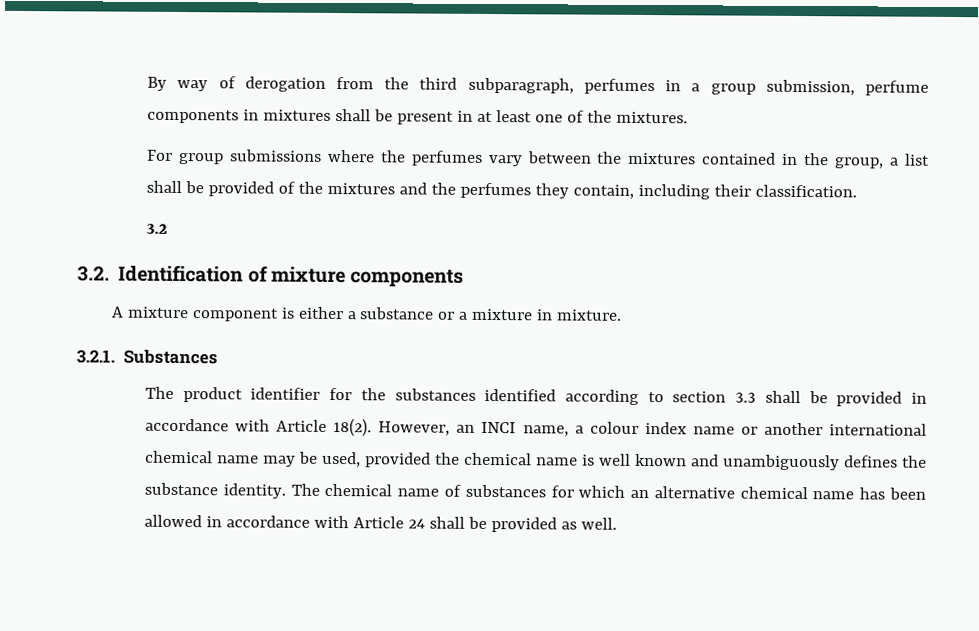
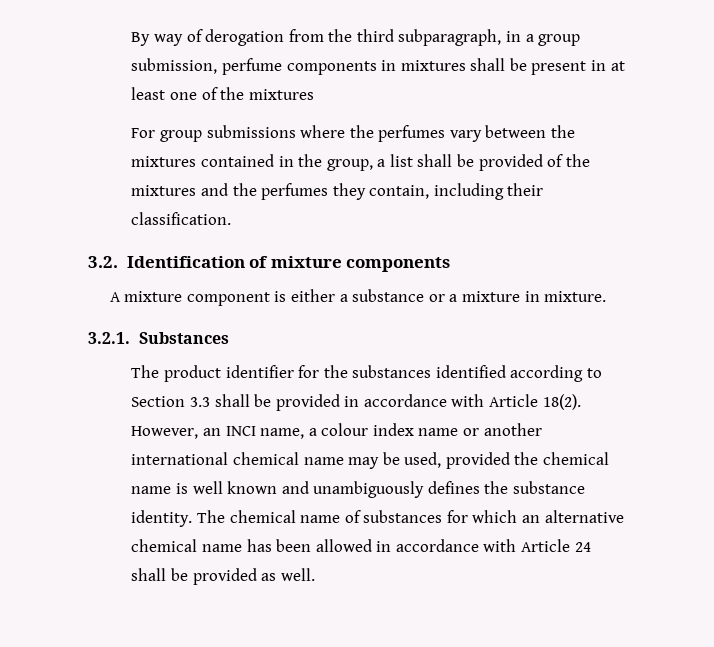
- By way of derogation from the third subparagraph, perfumes in a group submission, perfume components in mixtures shall be present in at least one of the mixtures.
+ By way of derogation from the third subparagraph, in a group submission, perfume components in mixtures shall be present in at least one of the mixtures
- 3.2
- The product identifier for the substances identified according to section 3.3 shall be provided in accordance with Article 18(2).
+ The product identifier for the substances identified according to Section 3.3 shall be provided in accordance with Article 18(2).

